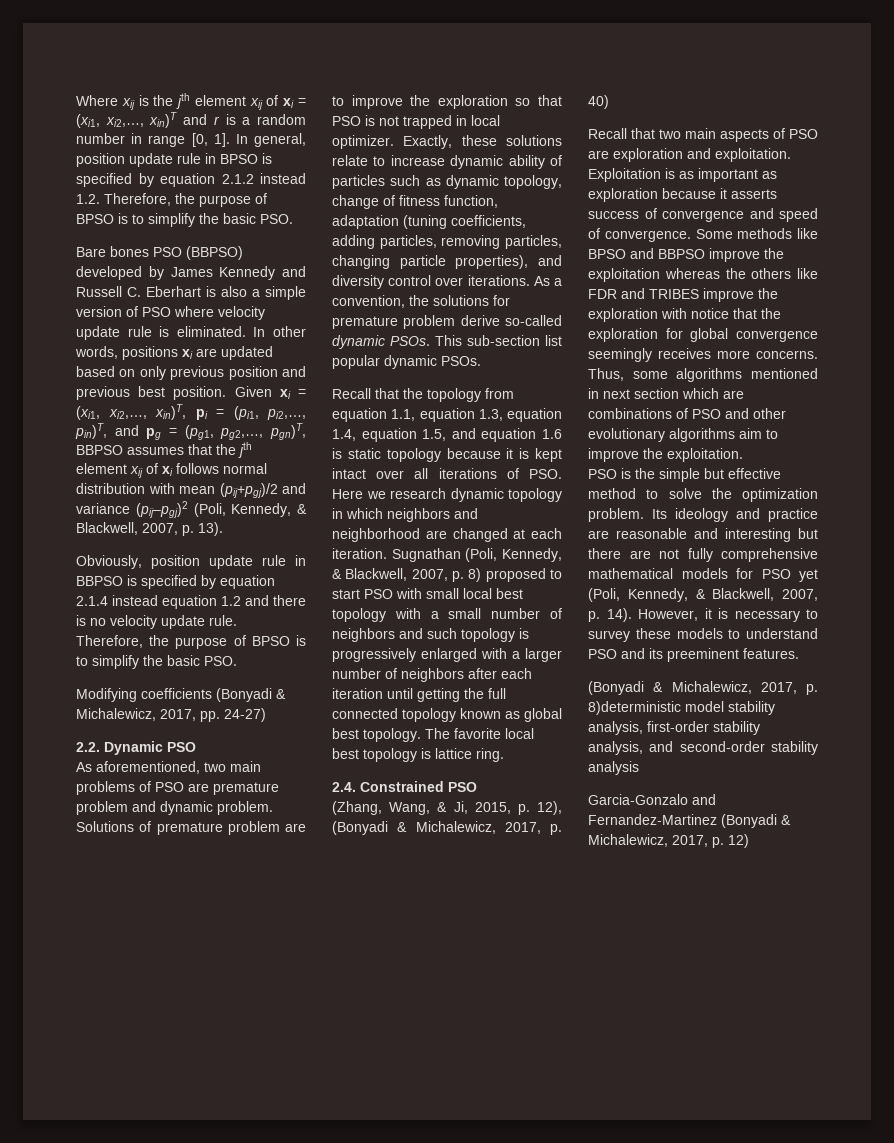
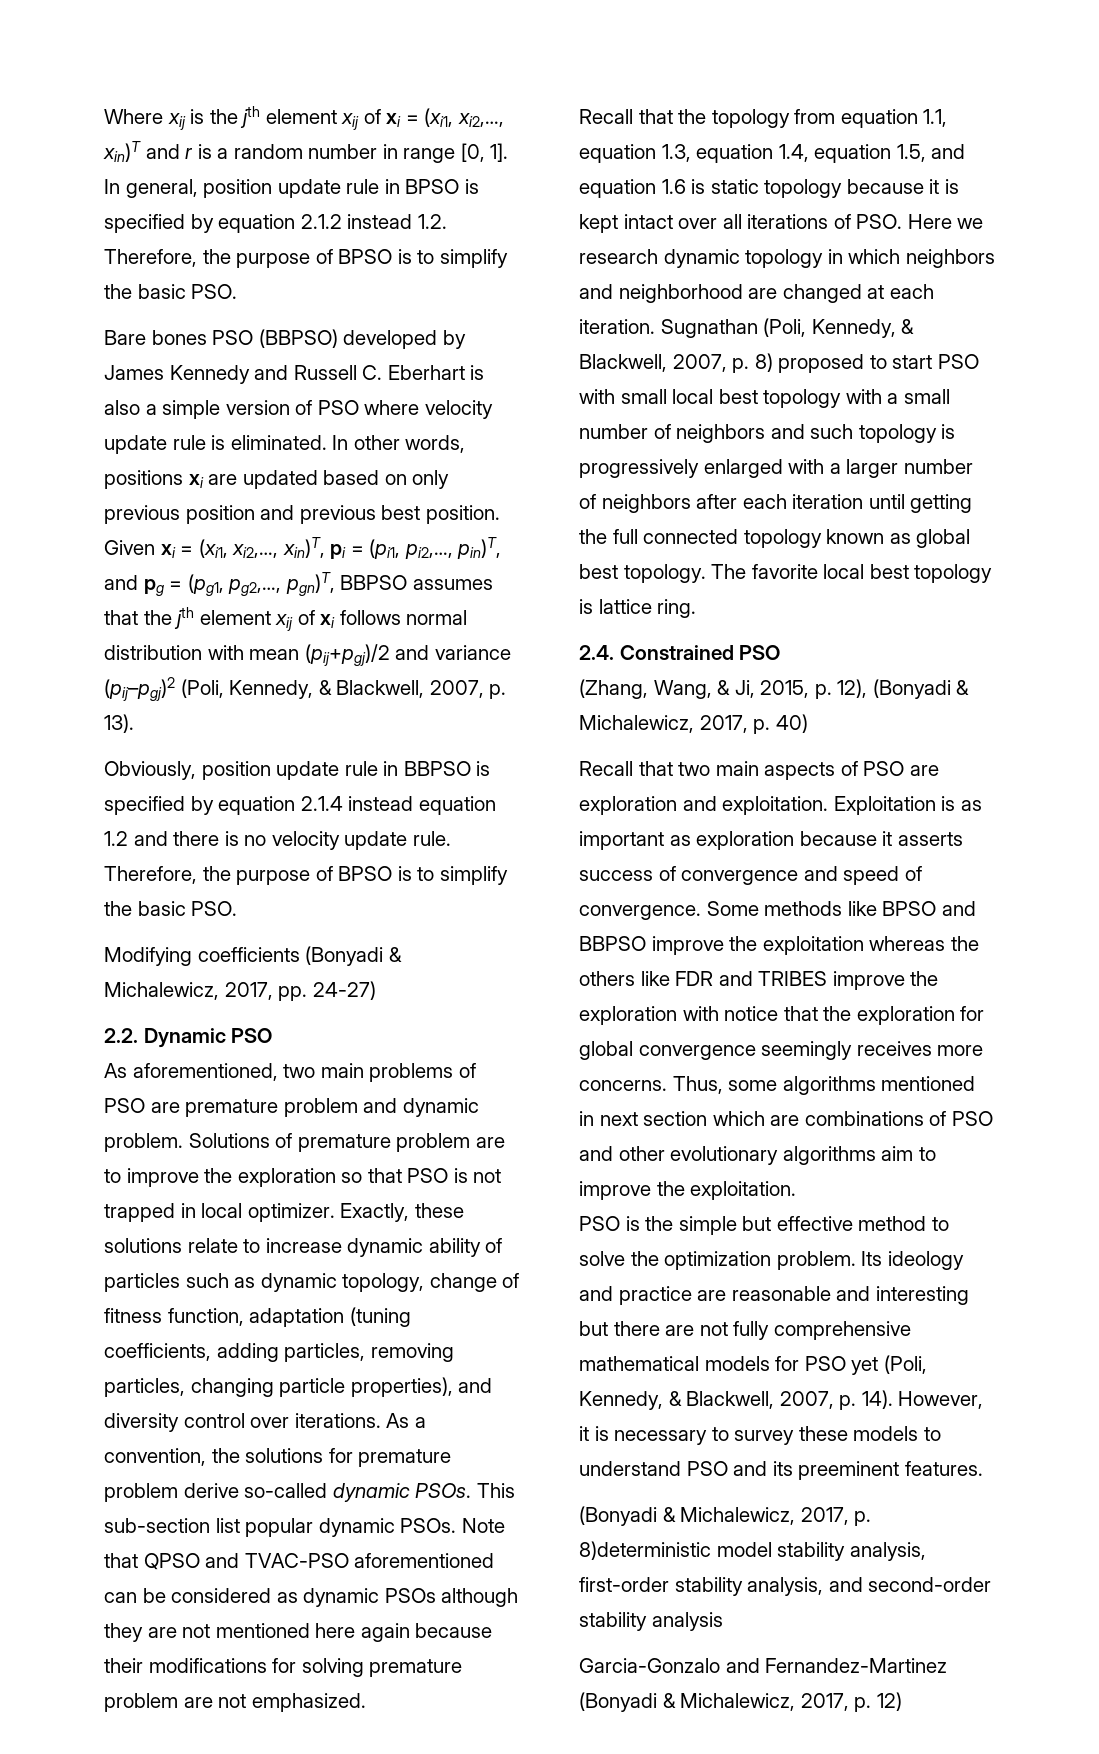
+ Note that QPSO and TVAC-PSO aforementioned can be considered as dynamic PSOs although they are not mentioned here again because their modifications for solving premature problem are not emphasized.

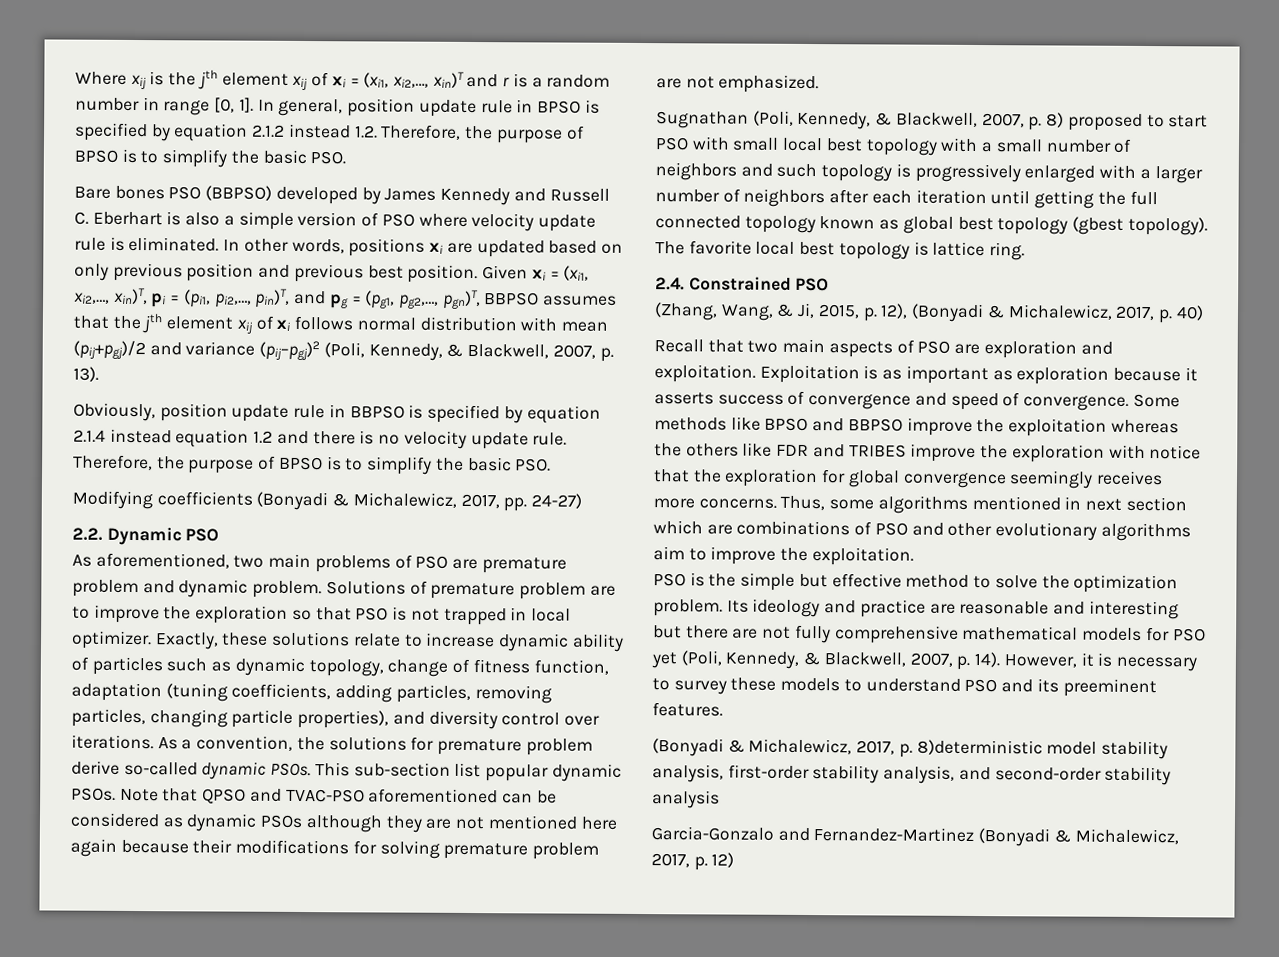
- Recall that the topology from equation 1.1, equation 1.3, equation 1.4, equation 1.5, and equation 1.6 is static topology because it is kept intact over all iterations of PSO. Here we research dynamic topology in which neighbors and neighborhood are changed at each iteration. Sugnathan (Poli, Kennedy, & Blackwell, 2007, p. 8) proposed to start PSO with small local best topology with a small number of neighbors and such topology is progressively enlarged with a larger number of neighbors after each iteration until getting the full connected topology known as global best topology.
+ Sugnathan (Poli, Kennedy, & Blackwell, 2007, p. 8) proposed to start PSO with small local best topology with a small number of neighbors and such topology is progressively enlarged with a larger number of neighbors after each iteration until getting the full connected topology known as global best topology (gbest topology).

